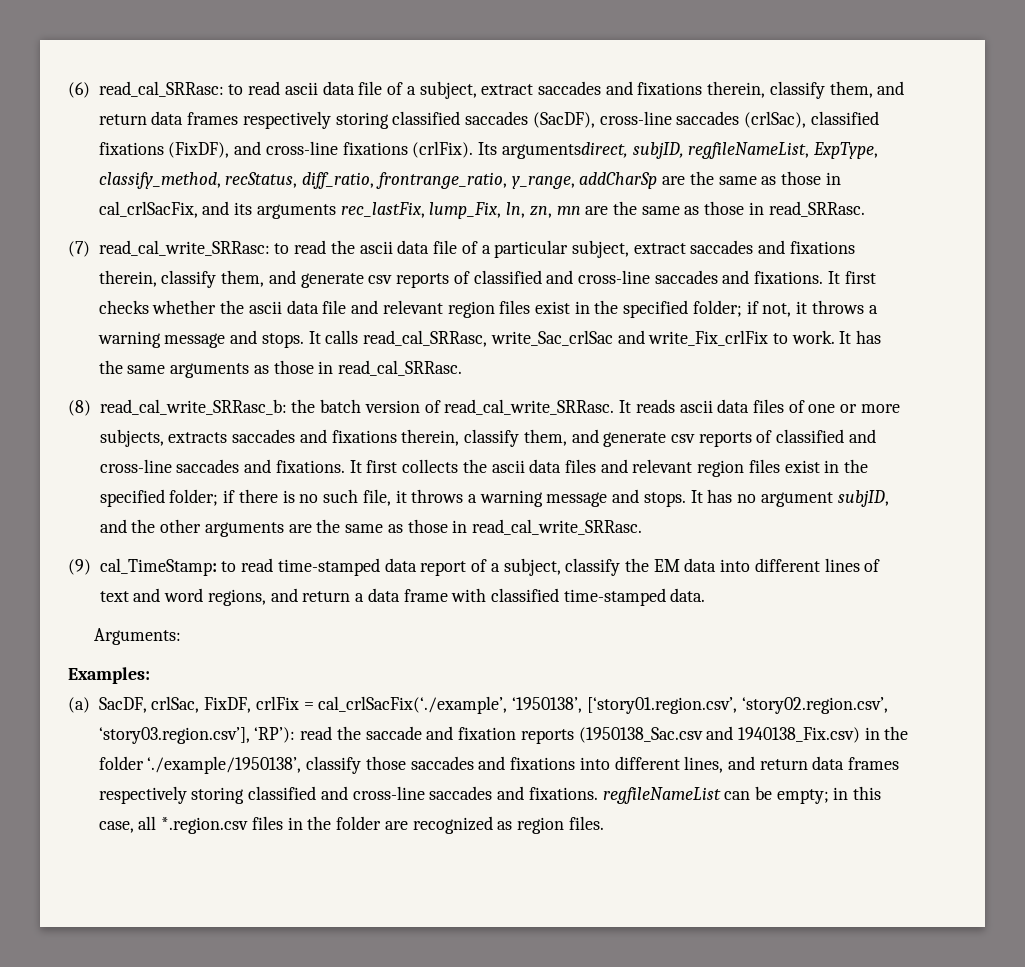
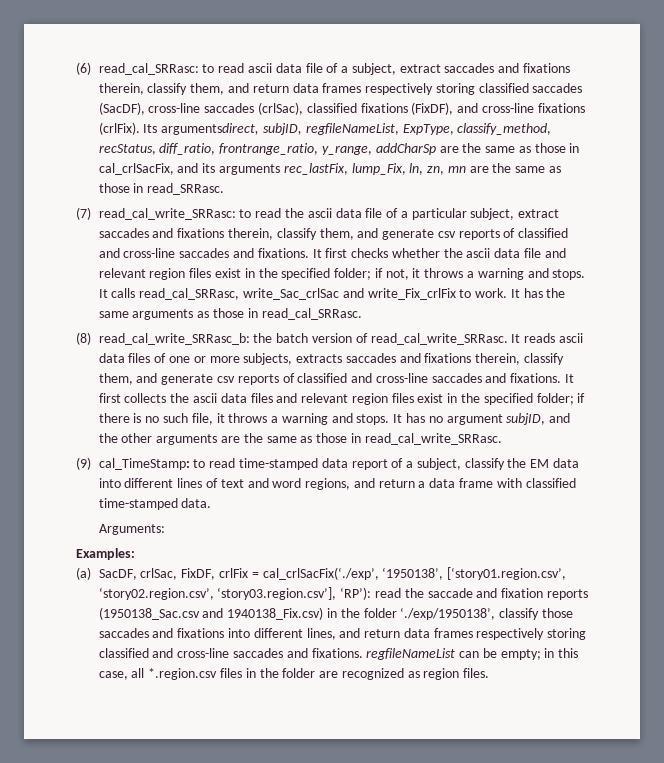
- It first checks whether the ascii data file and relevant region files exist in the specified folder; if not, it throws a warning message and stops.
+ It first checks whether the ascii data file and relevant region files exist in the specified folder; if not, it throws a warning and stops.
- It first collects the ascii data files and relevant region files exist in the specified folder; if there is no such file, it throws a warning message and stops.
+ It first collects the ascii data files and relevant region files exist in the specified folder; if there is no such file, it throws a warning and stops.
- (a) SacDF, crlSac, FixDF, crlFix = cal_crlSacFix(‘./example’, ‘1950138’, [‘story01.region.csv’, ‘story02.region.csv’, ‘story03.region.csv’], ‘RP’):
+ (a) SacDF, crlSac, FixDF, crlFix = cal_crlSacFix(‘./exp’, ‘1950138’, [‘story01.region.csv’, ‘story02.region.csv’, ‘story03.region.csv’], ‘RP’):
- read the saccade and fixation reports (1950138_Sac.csv and 1940138_Fix.csv) in the folder ‘./example/1950138’, classify those saccades and fixations into different lines, and return data frames respectively storing classified and cross-line saccades and fixations. regfileNameList can be empty;
+ read the saccade and fixation reports (1950138_Sac.csv and 1940138_Fix.csv) in the folder ‘./exp/1950138’, classify those saccades and fixations into different lines, and return data frames respectively storing classified and cross-line saccades and fixations. regfileNameList can be empty;

